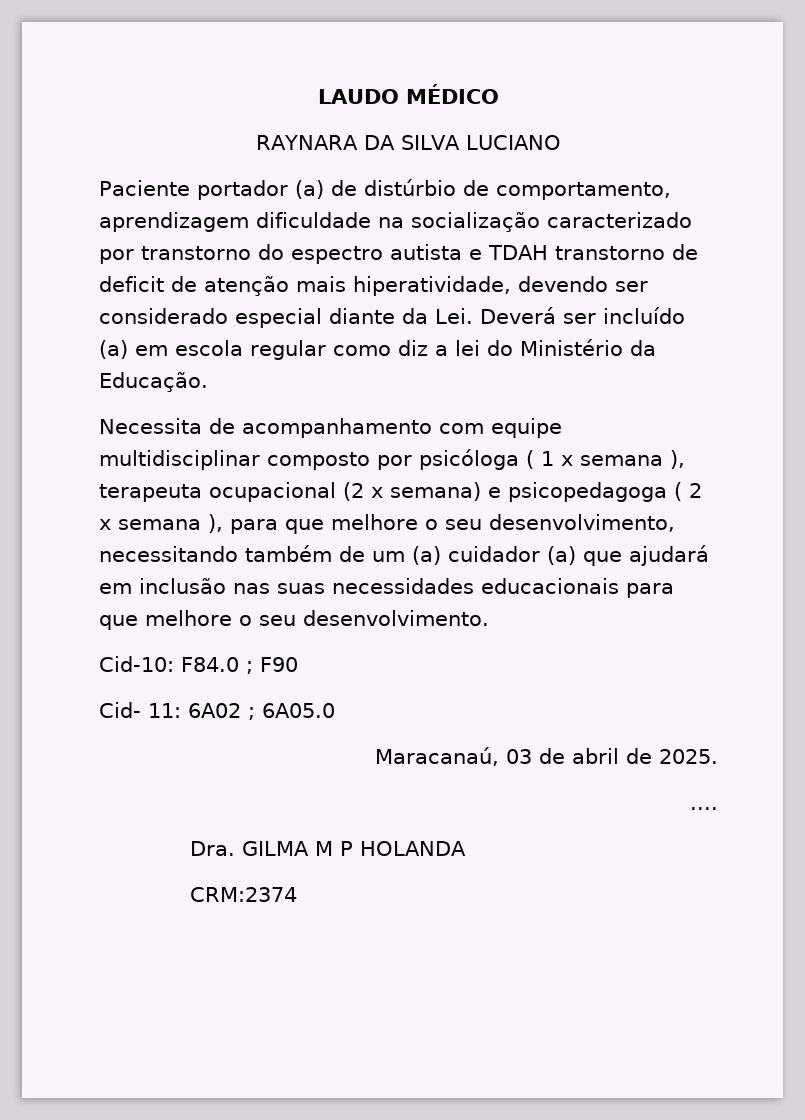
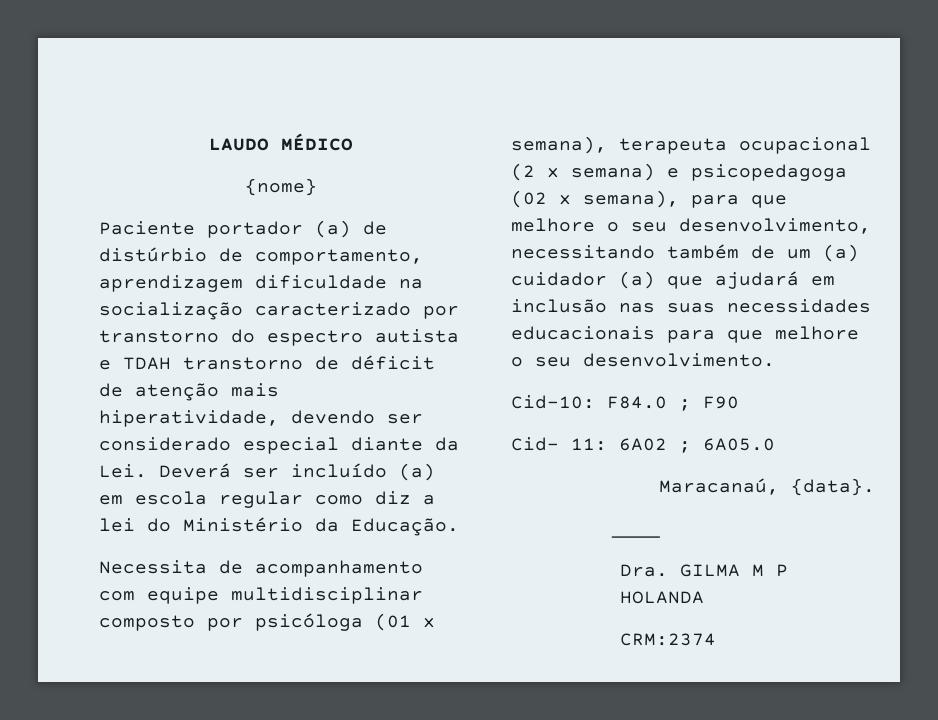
- RAYNARA DA SILVA LUCIANO
+ {nome}
- Paciente portador (a) de distúrbio de comportamento, aprendizagem dificuldade na socialização caracterizado por transtorno do espectro autista e TDAH transtorno de deficit de atenção mais hiperatividade, devendo ser considerado especial diante da Lei. Deverá ser incluído (a) em escola regular como diz a lei do Ministério da Educação.
+ Paciente portador (a) de distúrbio de comportamento, aprendizagem dificuldade na socialização caracterizado por transtorno do espectro autista e TDAH transtorno de déficit de atenção mais hiperatividade, devendo ser considerado especial diante da Lei. Deverá ser incluído (a) em escola regular como diz a lei do Ministério da Educação.
- Necessita de acompanhamento com equipe multidisciplinar composto por psicóloga ( 1 x semana ), terapeuta ocupacional (2 x semana) e psicopedagoga ( 2 x semana ), para que melhore o seu desenvolvimento, necessitando também de um (a) cuidador (a) que ajudará em inclusão nas suas necessidades educacionais para que melhore o seu desenvolvimento.
+ Necessita de acompanhamento com equipe multidisciplinar composto por psicóloga (01 x semana), terapeuta ocupacional (2 x semana) e psicopedagoga (02 x semana), para que melhore o seu desenvolvimento, necessitando também de um (a) cuidador (a) que ajudará em inclusão nas suas necessidades educacionais para que melhore o seu desenvolvimento.
- Maracanaú, 03 de abril de 2025.
- ....
+ Maracanaú, {data}.
+ ____

